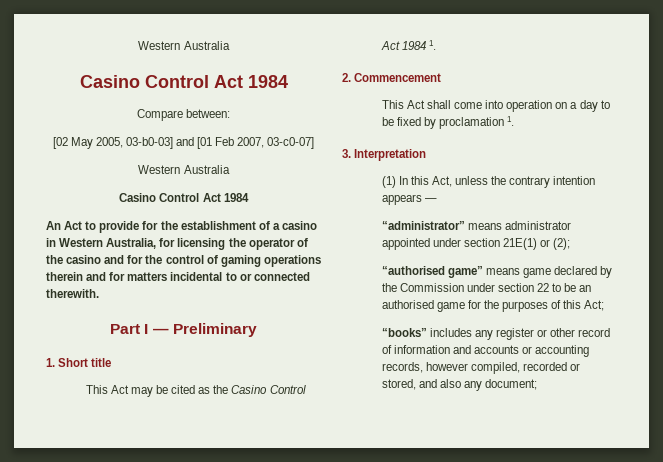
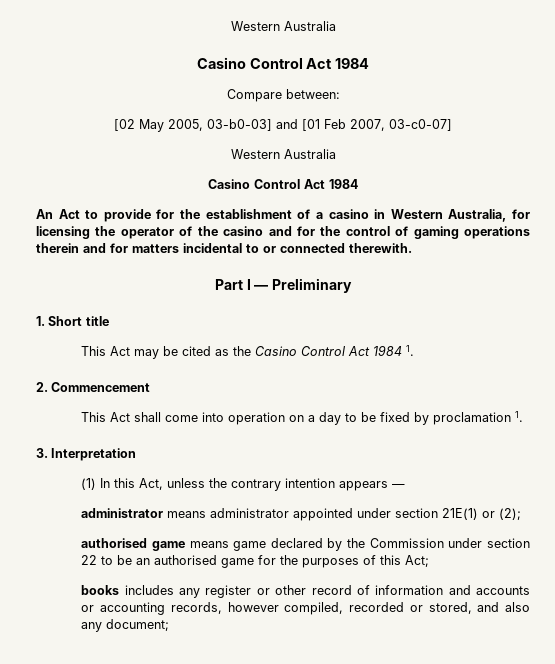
- “administrator” means administrator appointed under section 21E(1) or (2);
+ administrator means administrator appointed under section 21E(1) or (2);
- “authorised game” means game declared by the Commission under section 22 to be an authorised game for the purposes of this Act;
+ authorised game means game declared by the Commission under section 22 to be an authorised game for the purposes of this Act;
- “books” includes any register or other record of information and accounts or accounting records, however compiled, recorded or stored, and also any document;
+ books includes any register or other record of information and accounts or accounting records, however compiled, recorded or stored, and also any document;

